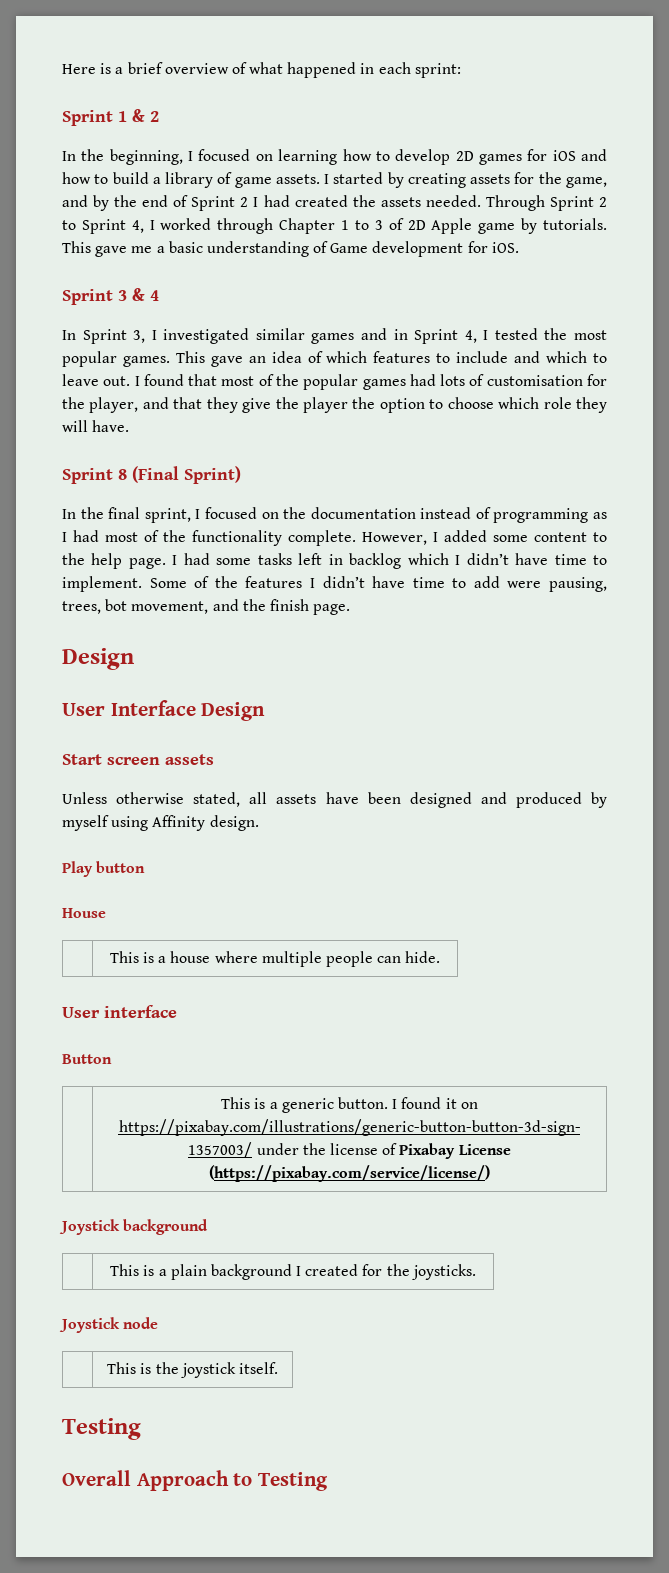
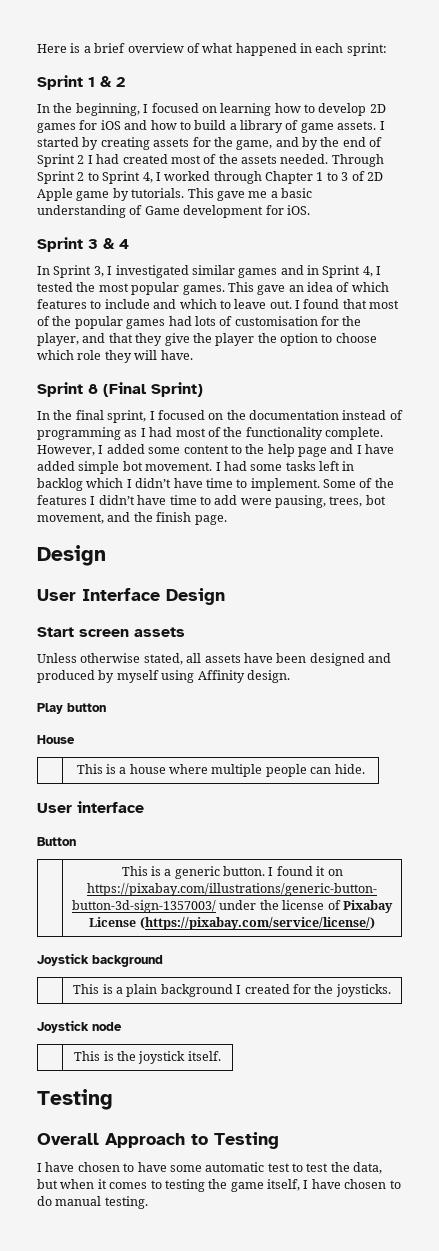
- I started by creating assets for the game, and by the end of Sprint 2 I had created the assets needed.
+ I started by creating assets for the game, and by the end of Sprint 2 I had created most of the assets needed.
- However, I added some content to the help page.
+ However, I added some content to the help page and I have added simple bot movement.
+ I have chosen to have some automatic test to test the data, but when it comes to testing the game itself, I have chosen to do manual testing.

